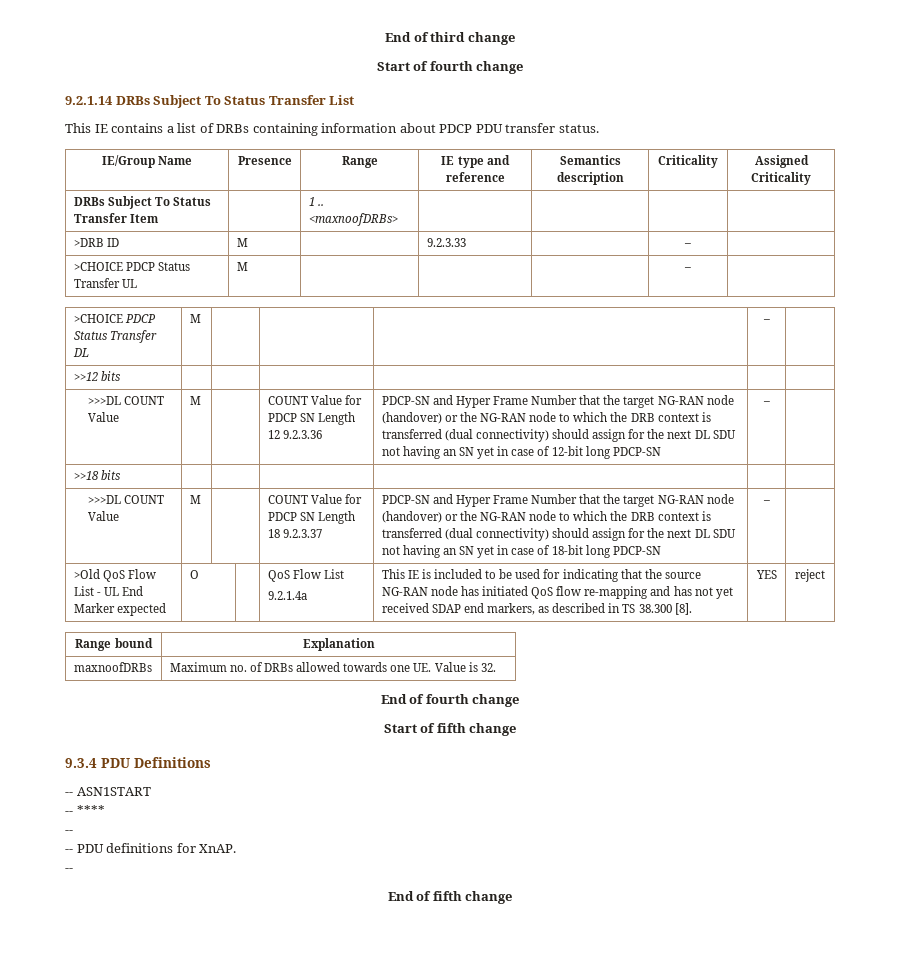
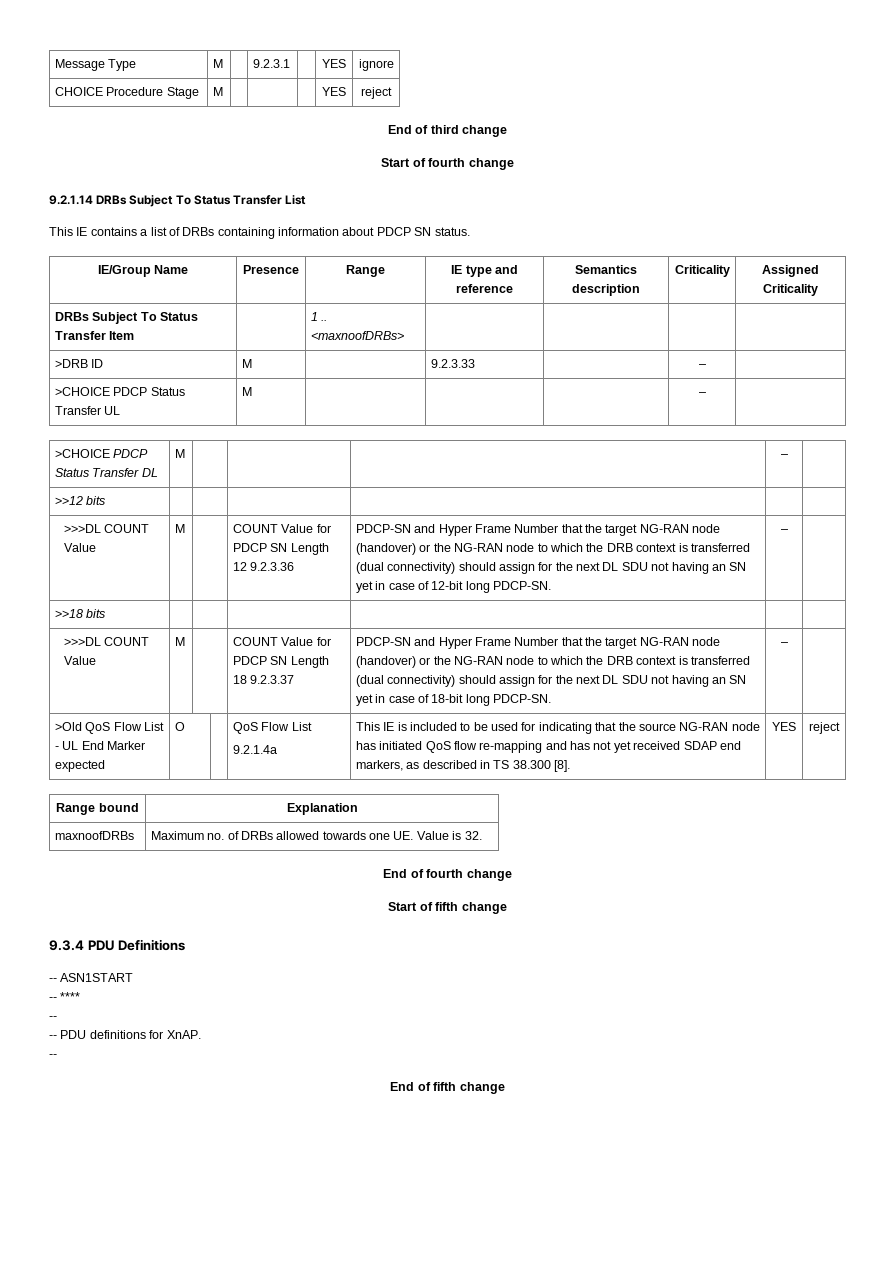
+ Message Type | M | | 9.2.3.1 | | YES | ignore
+ CHOICE Procedure Stage | M | | | | YES | reject
- This IE contains a list of DRBs containing information about PDCP PDU transfer status.
+ This IE contains a list of DRBs containing information about PDCP SN status.
- PDCP-SN and Hyper Frame Number that the target NG-RAN node (handover) or the NG-RAN node to which the DRB context is transferred (dual connectivity) should assign for the next DL SDU not having an SN yet in case of 12-bit long PDCP-SN
+ PDCP-SN and Hyper Frame Number that the target NG-RAN node (handover) or the NG-RAN node to which the DRB context is transferred (dual connectivity) should assign for the next DL SDU not having an SN yet in case of 12-bit long PDCP-SN.
- PDCP-SN and Hyper Frame Number that the target NG-RAN node (handover) or the NG-RAN node to which the DRB context is transferred (dual connectivity) should assign for the next DL SDU not having an SN yet in case of 18-bit long PDCP-SN
+ PDCP-SN and Hyper Frame Number that the target NG-RAN node (handover) or the NG-RAN node to which the DRB context is transferred (dual connectivity) should assign for the next DL SDU not having an SN yet in case of 18-bit long PDCP-SN.

